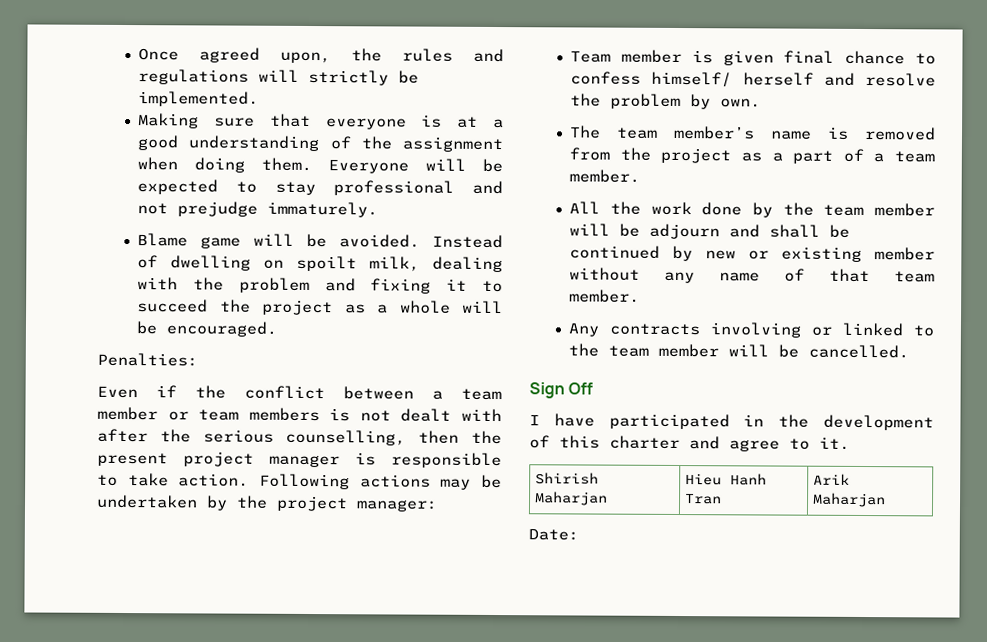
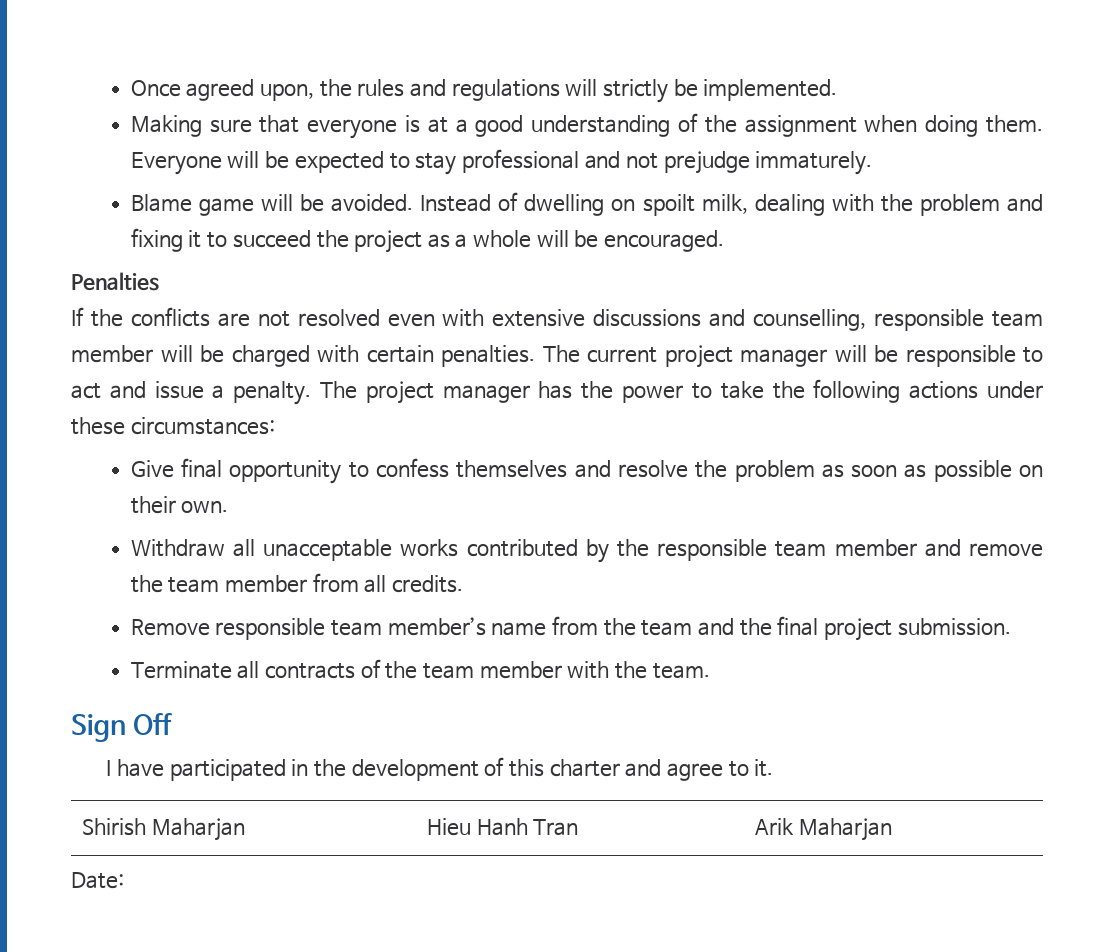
- Penalties:
- Even if the conflict between a team member or team members is not dealt with after the serious counselling, then the present project manager is responsible to take action. Following actions may be undertaken by the project manager:
- Team member is given final chance to confess himself/ herself and resolve the problem by own.
- The team member’s name is removed from the project as a part of a team member.
- All the work done by the team member will be adjourn and shall be continued by new or existing member without any name of that team member.
- Any contracts involving or linked to the team member will be cancelled.
+ Penalties
+ If the conflicts are not resolved even with extensive discussions and counselling, responsible team member will be charged with certain penalties. The current project manager will be responsible to act and issue a penalty. The project manager has the power to take the following actions under these circumstances:
+ Give final opportunity to confess themselves and resolve the problem as soon as possible on their own.
+ Withdraw all unacceptable works contributed by the responsible team member and remove the team member from all credits.
+ Remove responsible team member’s name from the team and the final project submission.
+ Terminate all contracts of the team member with the team.

